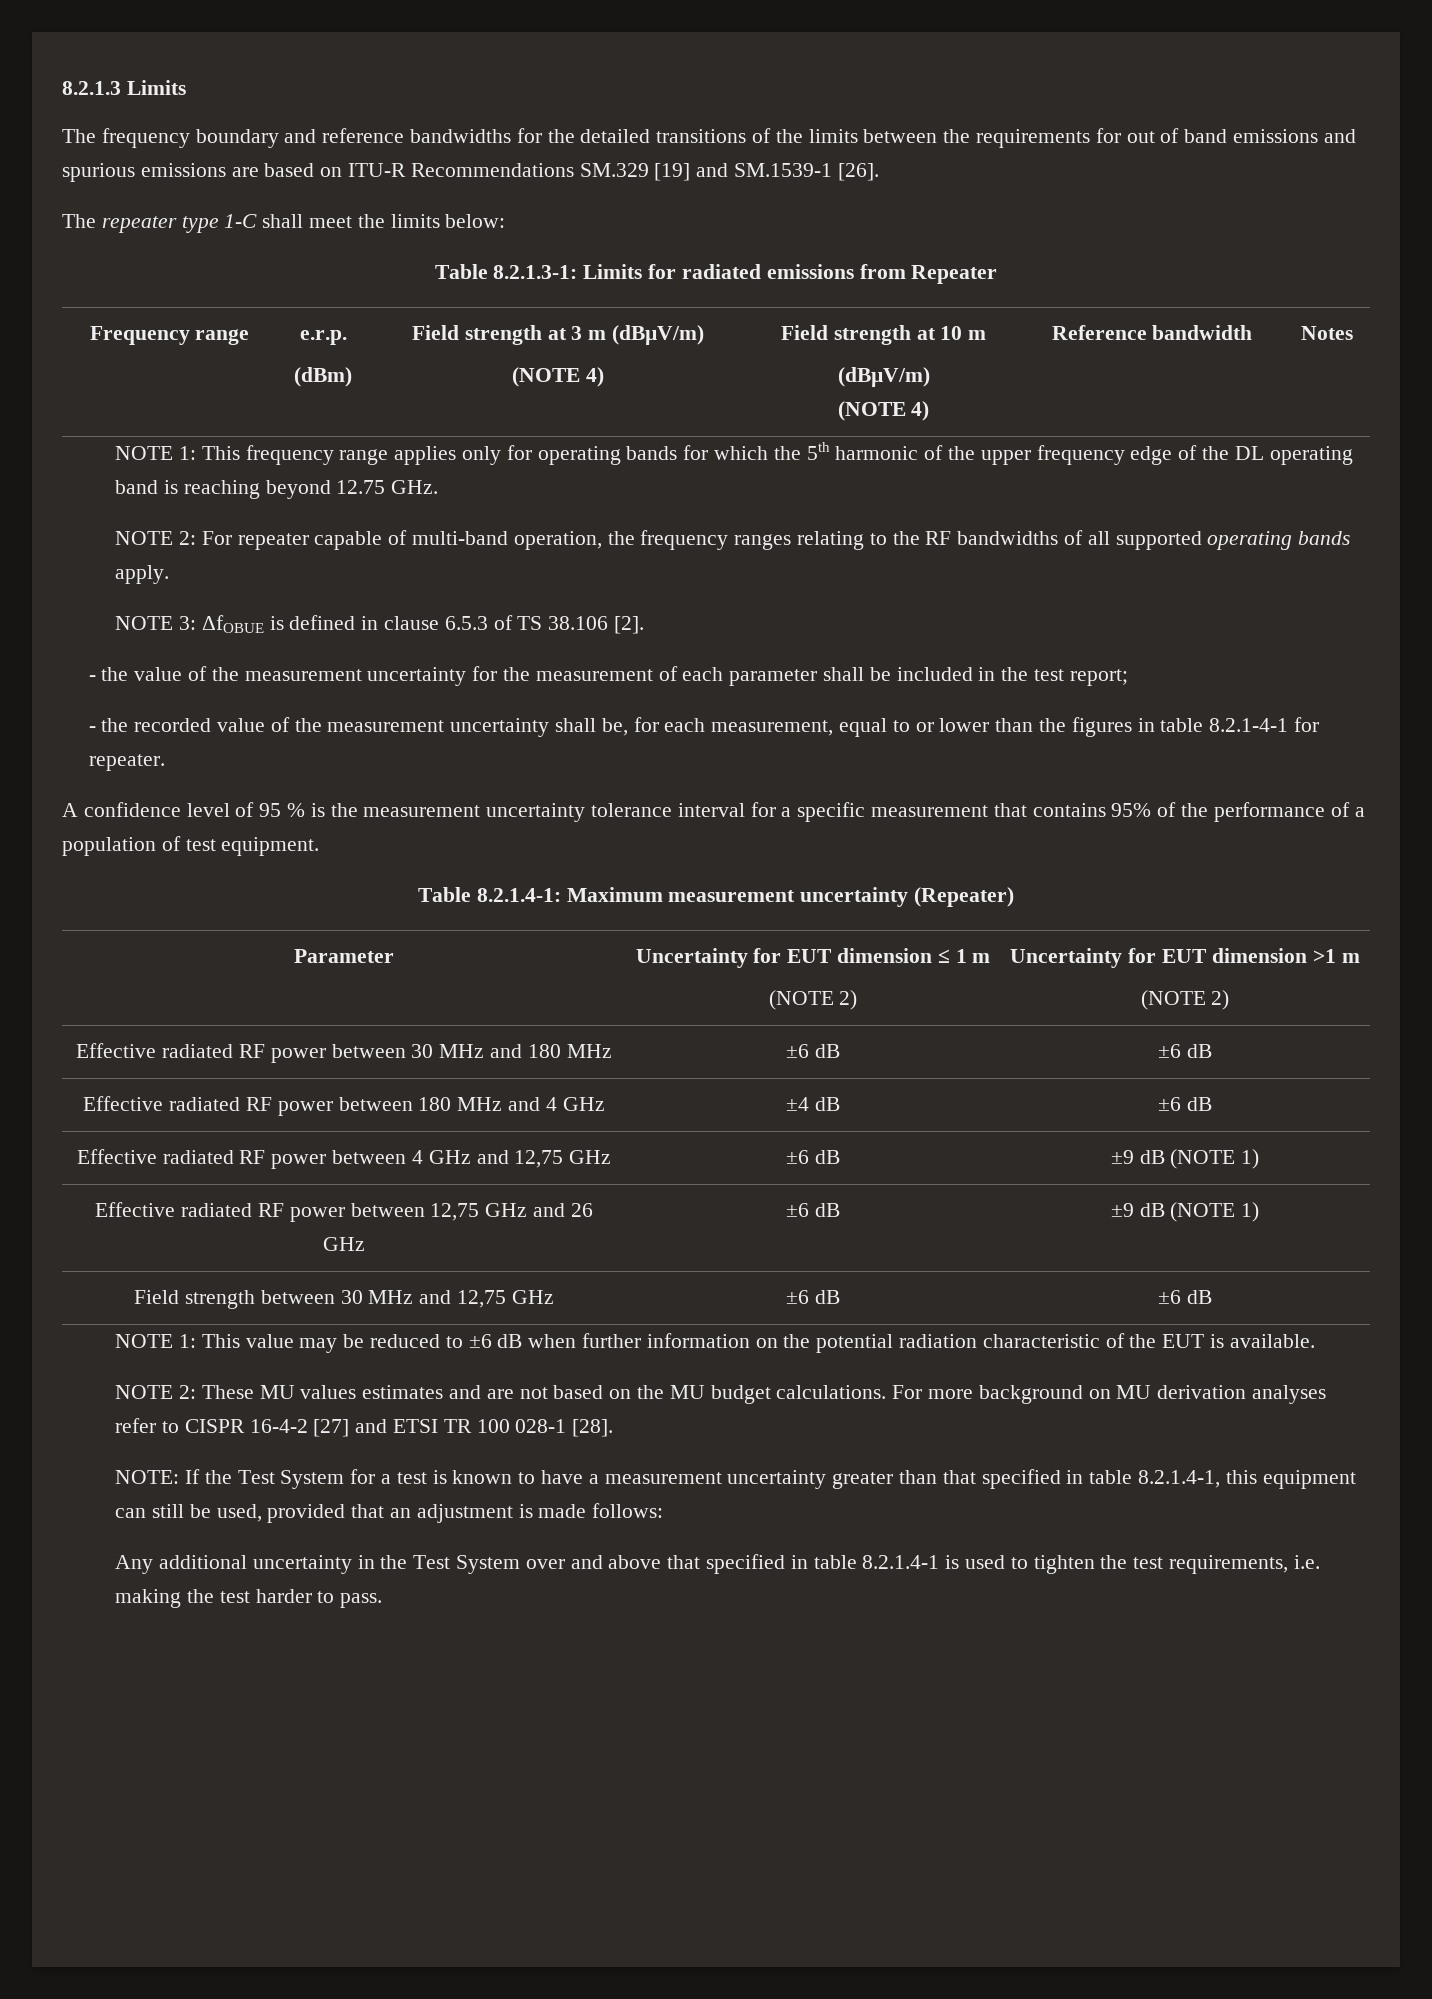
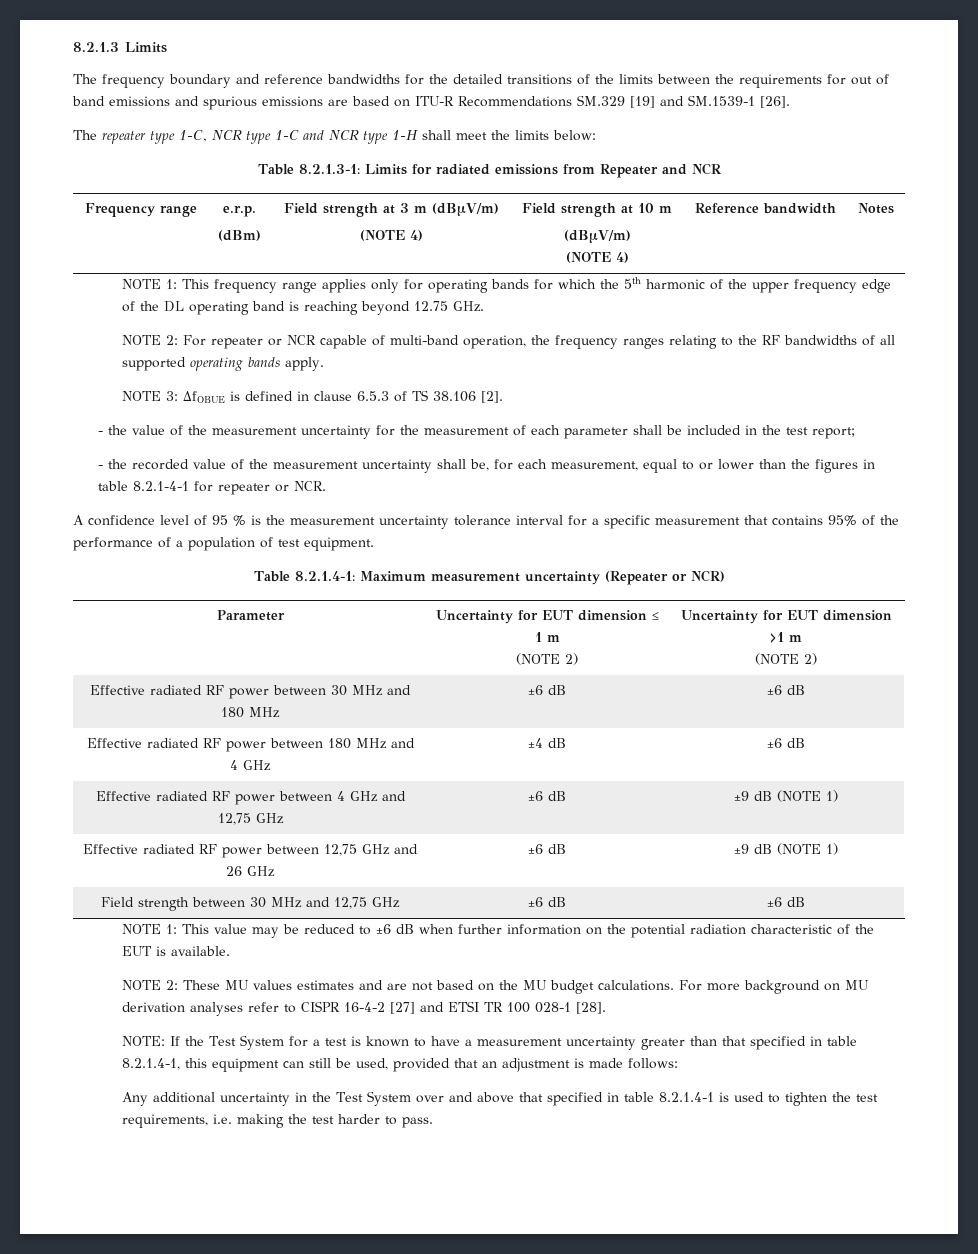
- The repeater type 1-C shall meet the limits below:
+ The repeater type 1-C, NCR type 1-C and NCR type 1-H shall meet the limits below:
- Table 8.2.1.3-1: Limits for radiated emissions from Repeater
+ Table 8.2.1.3-1: Limits for radiated emissions from Repeater and NCR
- NOTE 2: For repeater capable of multi-band operation, the frequency ranges relating to the RF bandwidths of all supported operating bands apply.
+ NOTE 2: For repeater or NCR capable of multi-band operation, the frequency ranges relating to the RF bandwidths of all supported operating bands apply.
- - the recorded value of the measurement uncertainty shall be, for each measurement, equal to or lower than the figures in table 8.2.1-4-1 for repeater.
+ - the recorded value of the measurement uncertainty shall be, for each measurement, equal to or lower than the figures in table 8.2.1-4-1 for repeater or NCR.
- Table 8.2.1.4-1: Maximum measurement uncertainty (Repeater)
+ Table 8.2.1.4-1: Maximum measurement uncertainty (Repeater or NCR)

